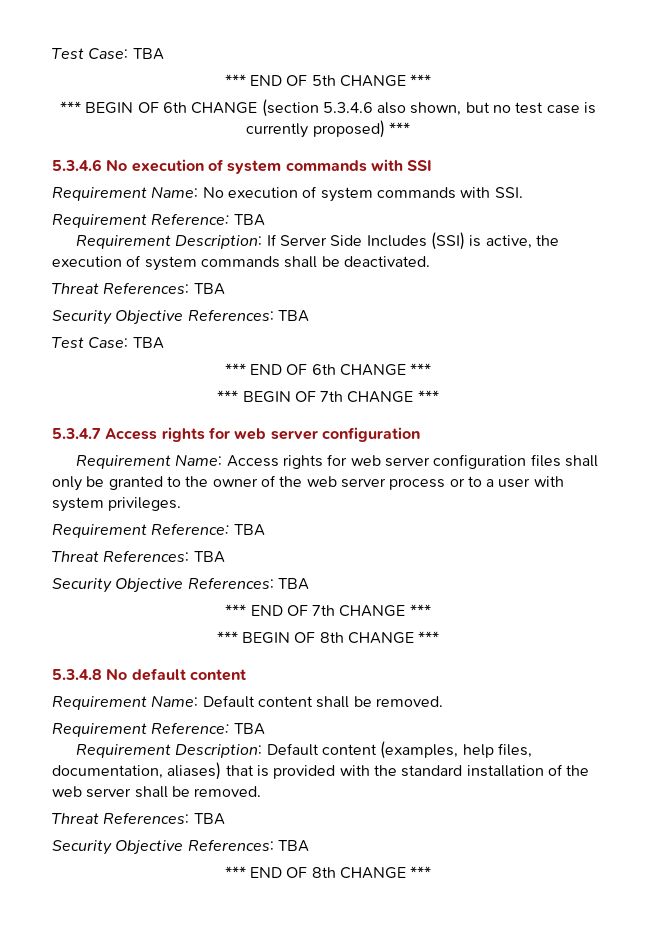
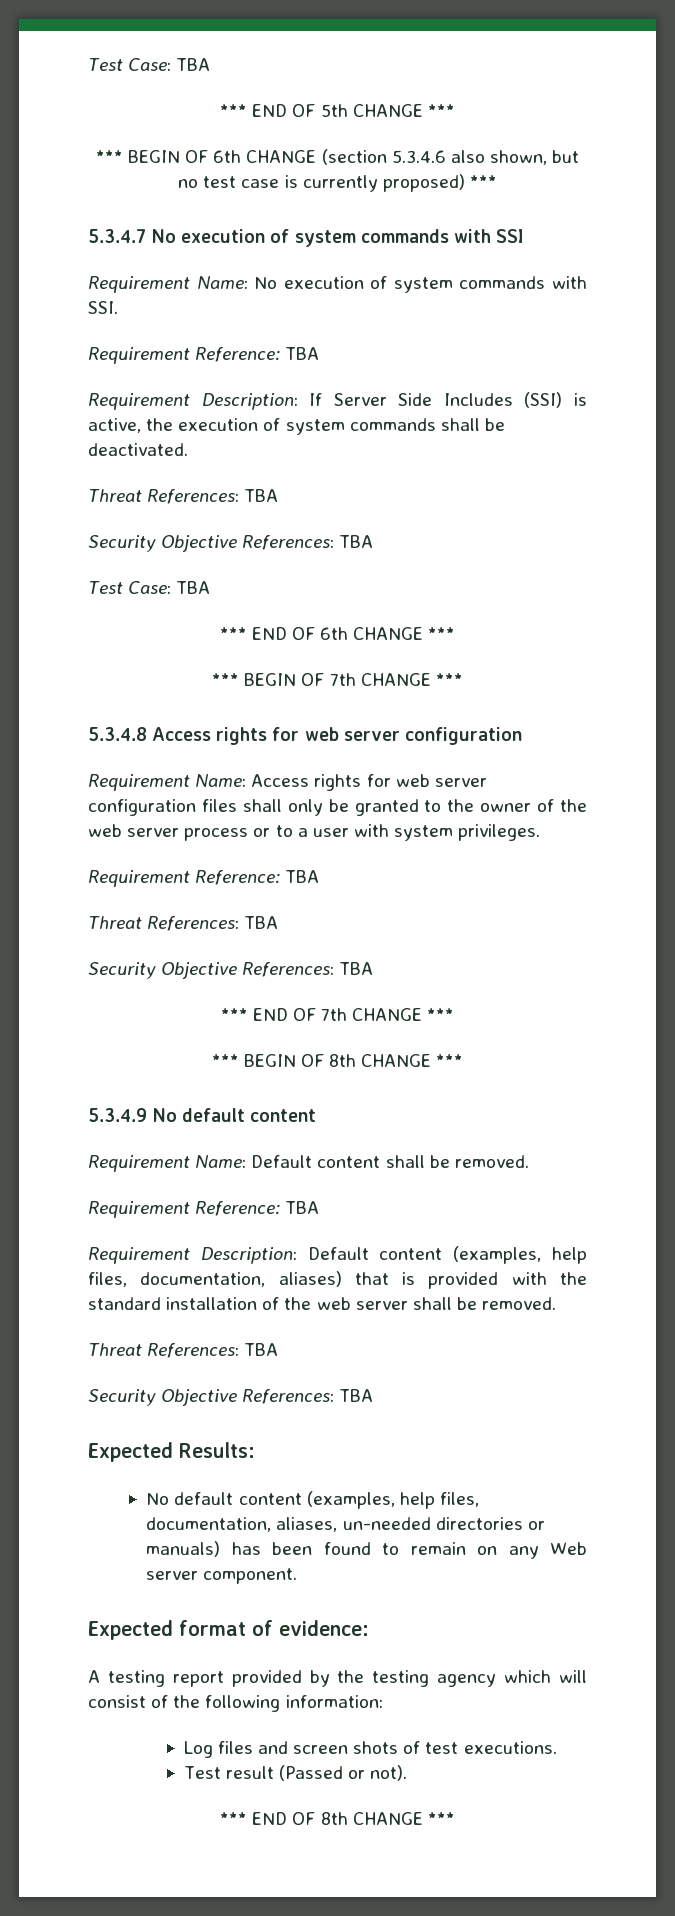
- 5.3.4.6 No execution of system commands with SSI
+ 5.3.4.7 No execution of system commands with SSI
- 5.3.4.7 Access rights for web server configuration
+ 5.3.4.8 Access rights for web server configuration
- 5.3.4.8 No default content
+ 5.3.4.9 No default content
+ Expected Results:
+ No default content (examples, help files, documentation, aliases, un-needed directories or manuals) has been found to remain on any Web server component.
+ Expected format of evidence:
+ A testing report provided by the testing agency which will consist of the following information:
+ Log files and screen shots of test executions.
+ Test result (Passed or not).

